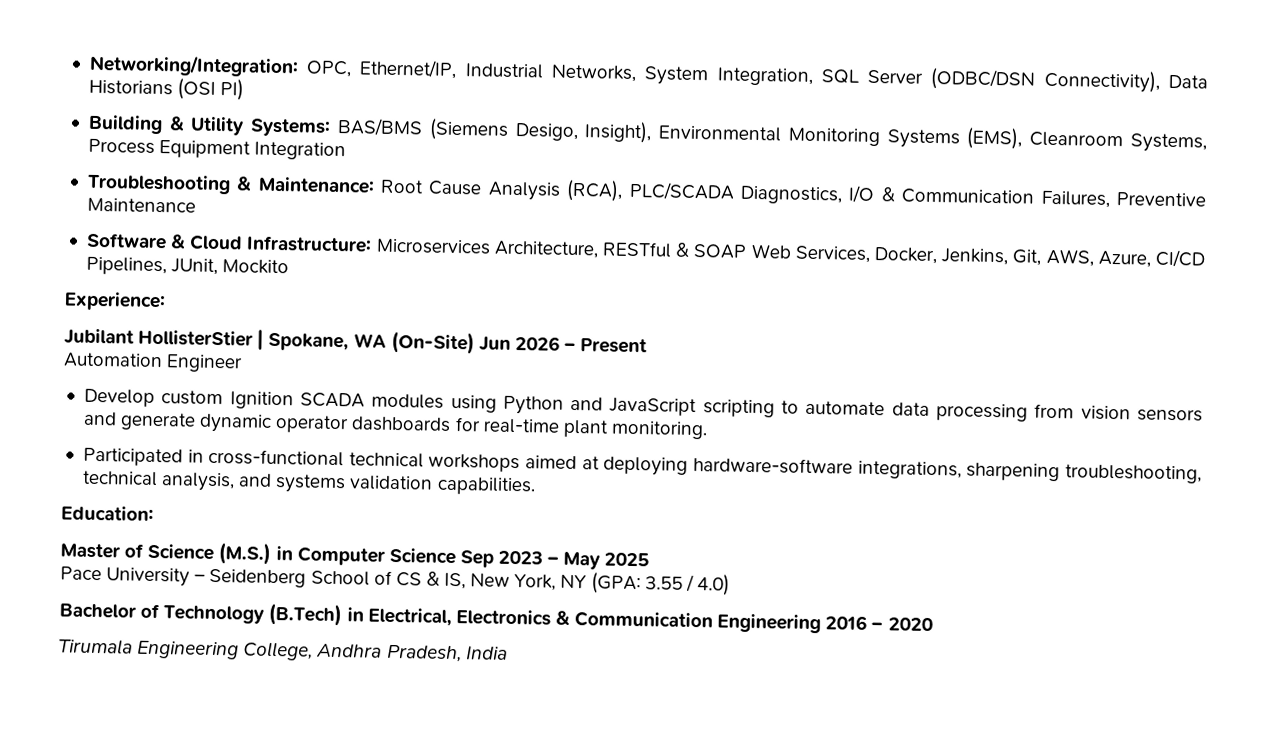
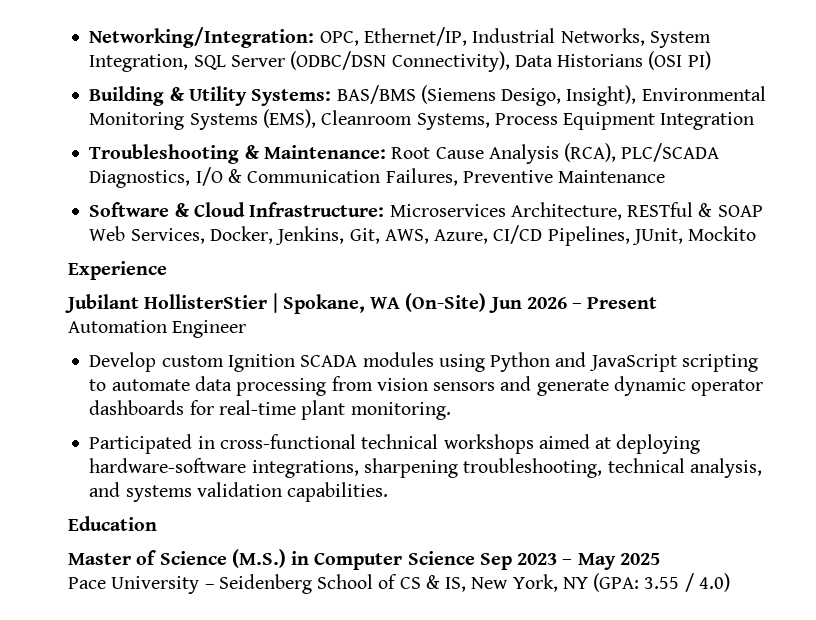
- Experience:
+ Experience
- Education:
+ Education
- Bachelor of Technology (B.Tech) in Electrical, Electronics & Communication Engineering 2016 – 2020
- Tirumala Engineering College, Andhra Pradesh, India

